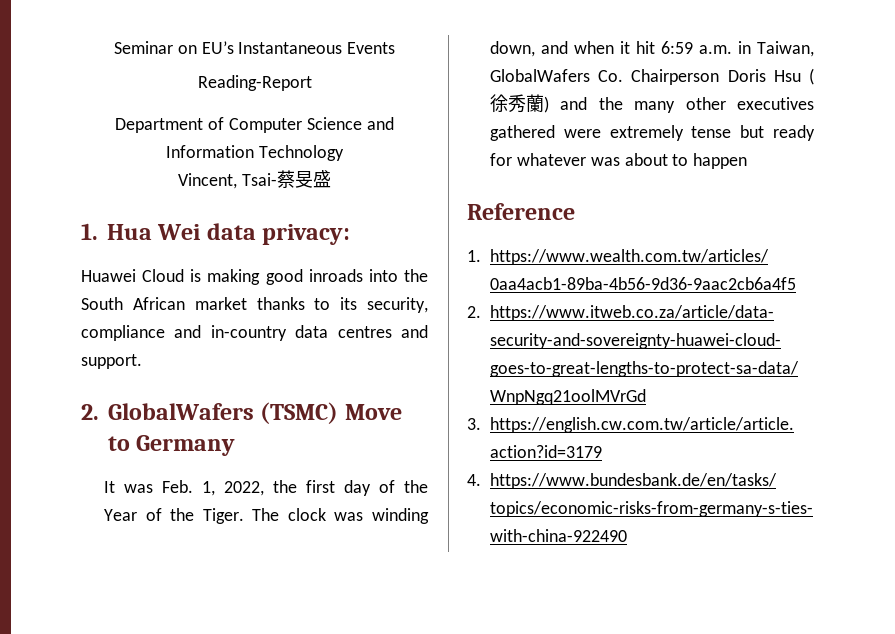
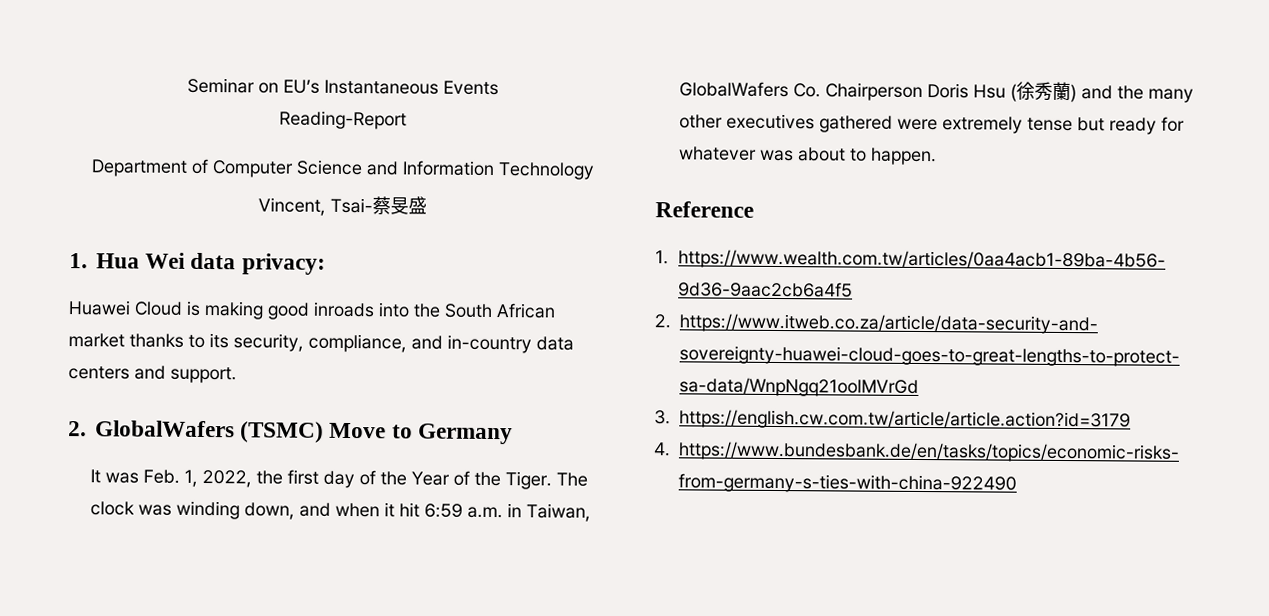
- Huawei Cloud is making good inroads into the South African market thanks to its security, compliance and in-country data centres and support.
+ Huawei Cloud is making good inroads into the South African market thanks to its security, compliance, and in-country data centers and support.
- The clock was winding down, and when it hit 6:59 a.m. in Taiwan, GlobalWafers Co. Chairperson Doris Hsu (徐秀蘭) and the many other executives gathered were extremely tense but ready for whatever was about to happen
+ The clock was winding down, and when it hit 6:59 a.m. in Taiwan, GlobalWafers Co. Chairperson Doris Hsu (徐秀蘭) and the many other executives gathered were extremely tense but ready for whatever was about to happen.

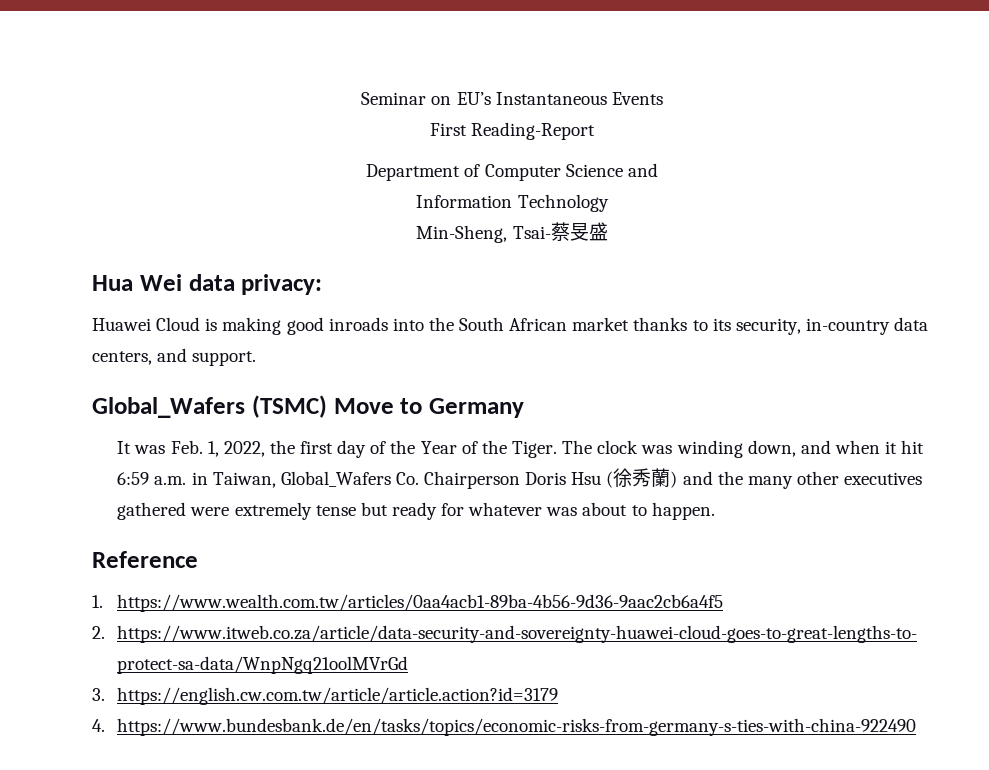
- Reading-Report
+ First Reading-Report
- Department of Computer Science and Information Technology
+ Department of Computer Science and
+ Information Technology
- Vincent, Tsai-蔡旻盛
+ Min-Sheng, Tsai-蔡旻盛
- 1. Hua Wei data privacy:
+ Hua Wei data privacy:
- Huawei Cloud is making good inroads into the South African market thanks to its security, compliance, and in-country data centers and support.
+ Huawei Cloud is making good inroads into the South African market thanks to its security, in-country data centers, and support.
- 2. GlobalWafers (TSMC) Move to Germany
+ Global_Wafers (TSMC) Move to Germany
- The clock was winding down, and when it hit 6:59 a.m. in Taiwan, GlobalWafers Co. Chairperson Doris Hsu (徐秀蘭) and the many other executives gathered were extremely tense but ready for whatever was about to happen.
+ The clock was winding down, and when it hit 6:59 a.m. in Taiwan, Global_Wafers Co. Chairperson Doris Hsu (徐秀蘭) and the many other executives gathered were extremely tense but ready for whatever was about to happen.

